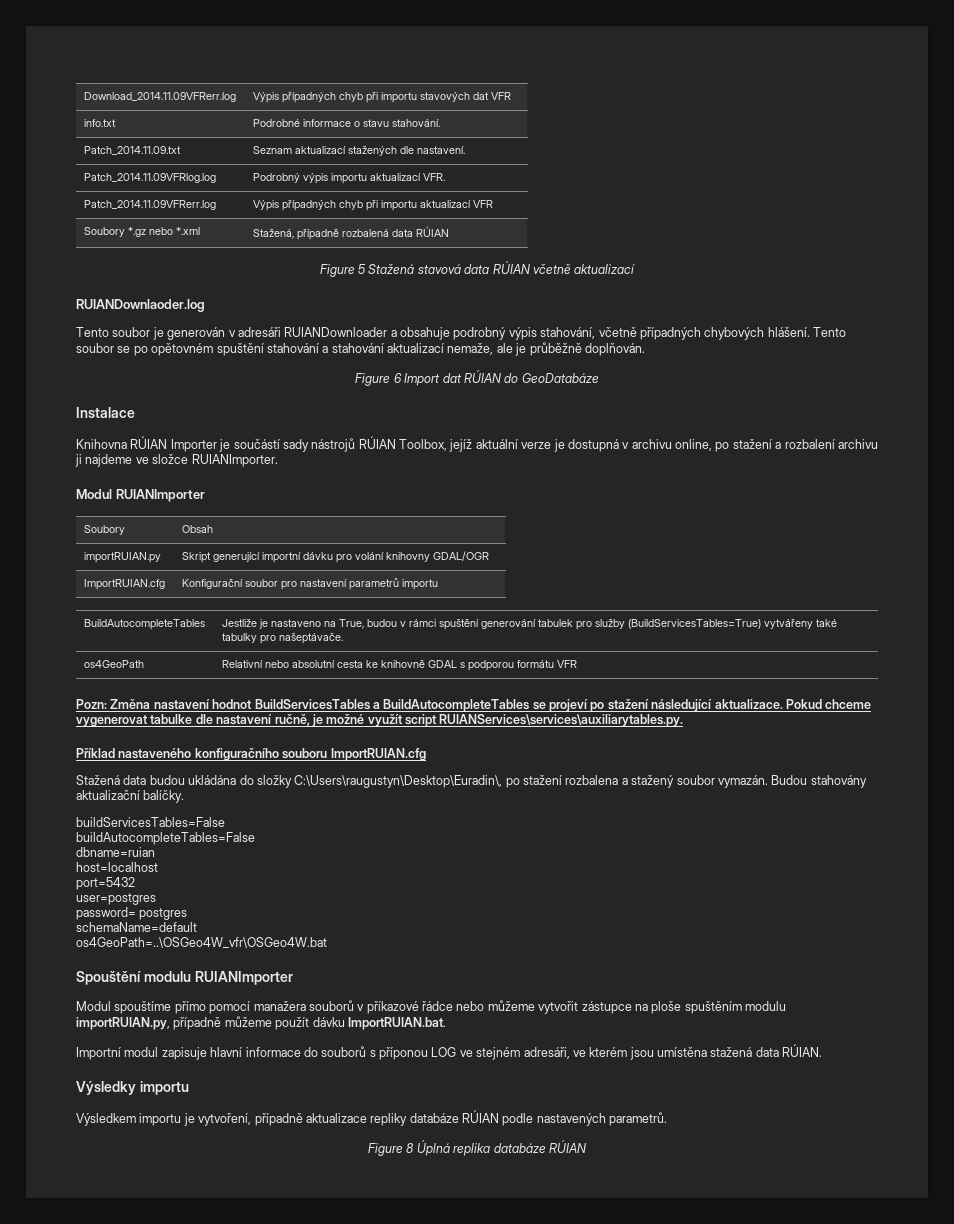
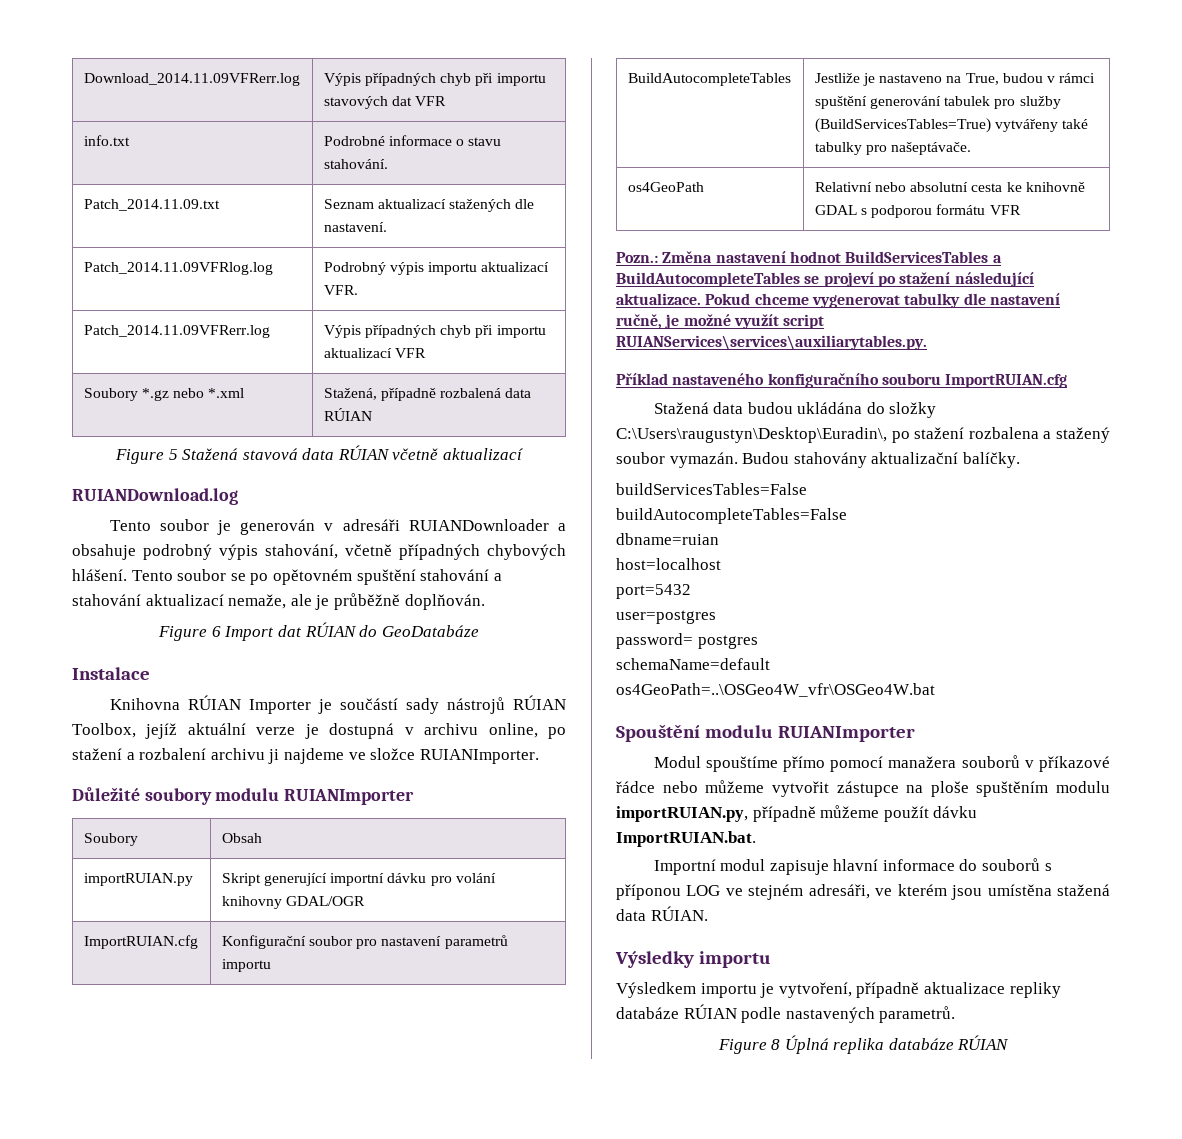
- RUIANDownlaoder.log
+ RUIANDownload.log
- Modul RUIANImporter
+ Důležité soubory modulu RUIANImporter
- Pozn: Změna nastavení hodnot BuildServicesTables a BuildAutocompleteTables se projeví po stažení následující aktualizace.
+ Pozn.: Změna nastavení hodnot BuildServicesTables a BuildAutocompleteTables se projeví po stažení následující aktualizace.
- Pokud chceme vygenerovat tabulke dle nastavení ručně, je možné využít script RUIANServices\services\auxiliarytables.py.
+ Pokud chceme vygenerovat tabulky dle nastavení ručně, je možné využít script RUIANServices\services\auxiliarytables.py.

